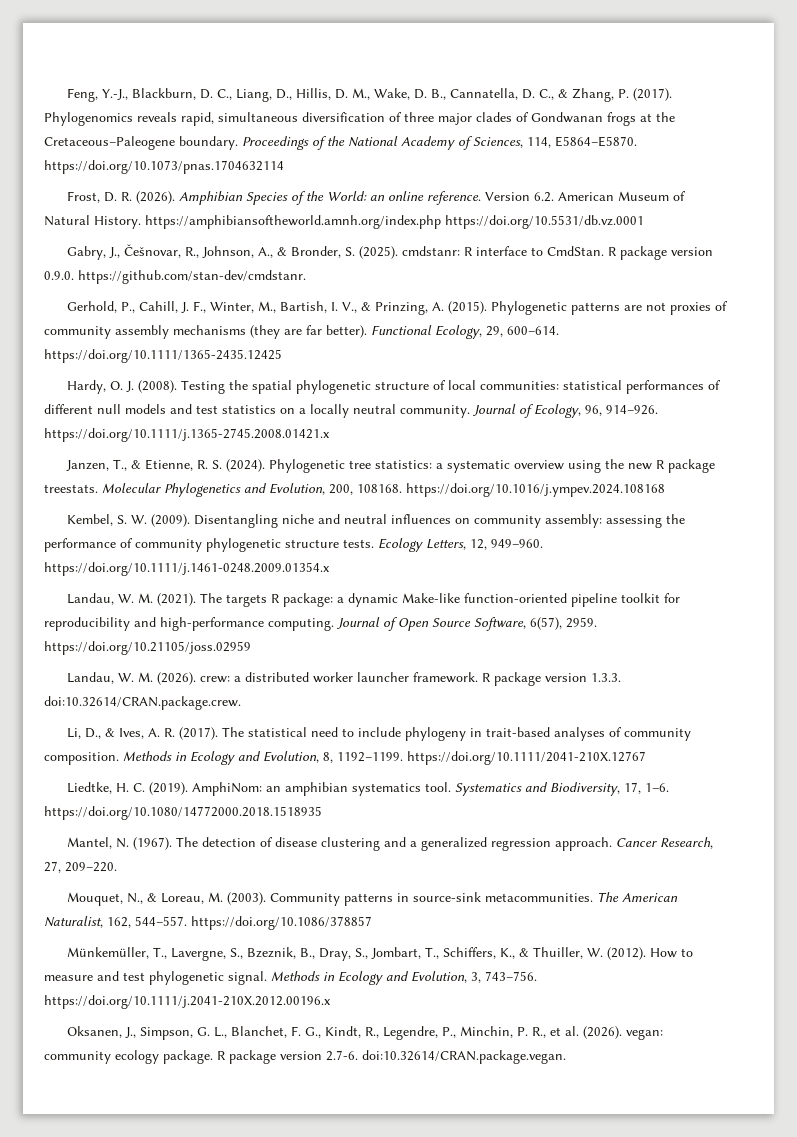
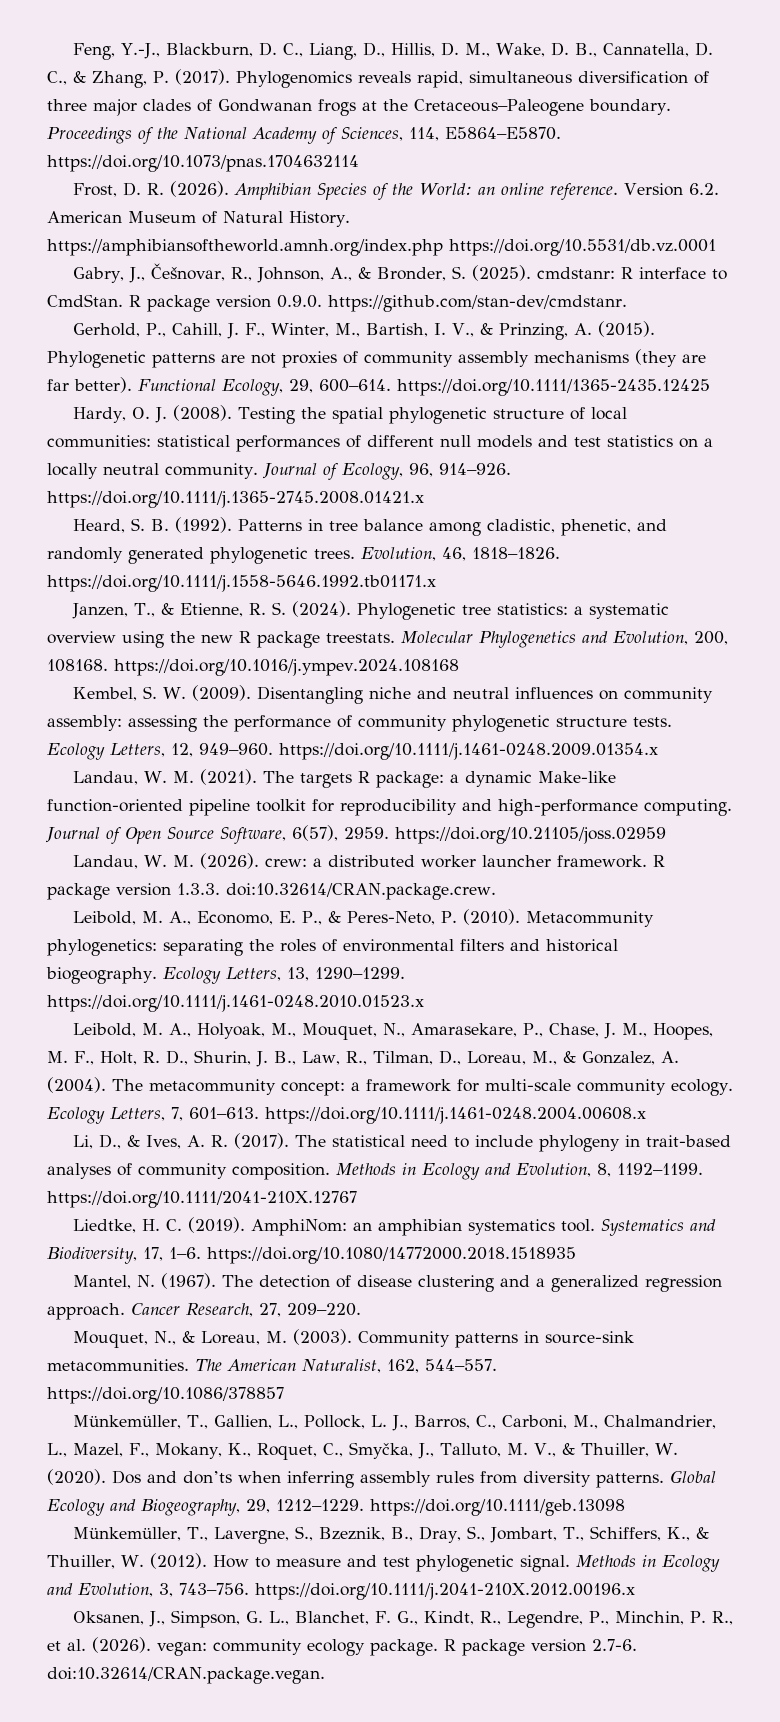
+ Heard, S. B. (1992). Patterns in tree balance among cladistic, phenetic, and randomly generated phylogenetic trees. Evolution, 46, 1818–1826. https://doi.org/10.1111/j.1558-5646.1992.tb01171.x
+ Leibold, M. A., Economo, E. P., & Peres-Neto, P. (2010). Metacommunity phylogenetics: separating the roles of environmental filters and historical biogeography. Ecology Letters, 13, 1290–1299. https://doi.org/10.1111/j.1461-0248.2010.01523.x
+ Leibold, M. A., Holyoak, M., Mouquet, N., Amarasekare, P., Chase, J. M., Hoopes, M. F., Holt, R. D., Shurin, J. B., Law, R., Tilman, D., Loreau, M., & Gonzalez, A. (2004). The metacommunity concept: a framework for multi-scale community ecology. Ecology Letters, 7, 601–613. https://doi.org/10.1111/j.1461-0248.2004.00608.x
+ Münkemüller, T., Gallien, L., Pollock, L. J., Barros, C., Carboni, M., Chalmandrier, L., Mazel, F., Mokany, K., Roquet, C., Smyčka, J., Talluto, M. V., & Thuiller, W. (2020). Dos and don’ts when inferring assembly rules from diversity patterns. Global Ecology and Biogeography, 29, 1212–1229. https://doi.org/10.1111/geb.13098

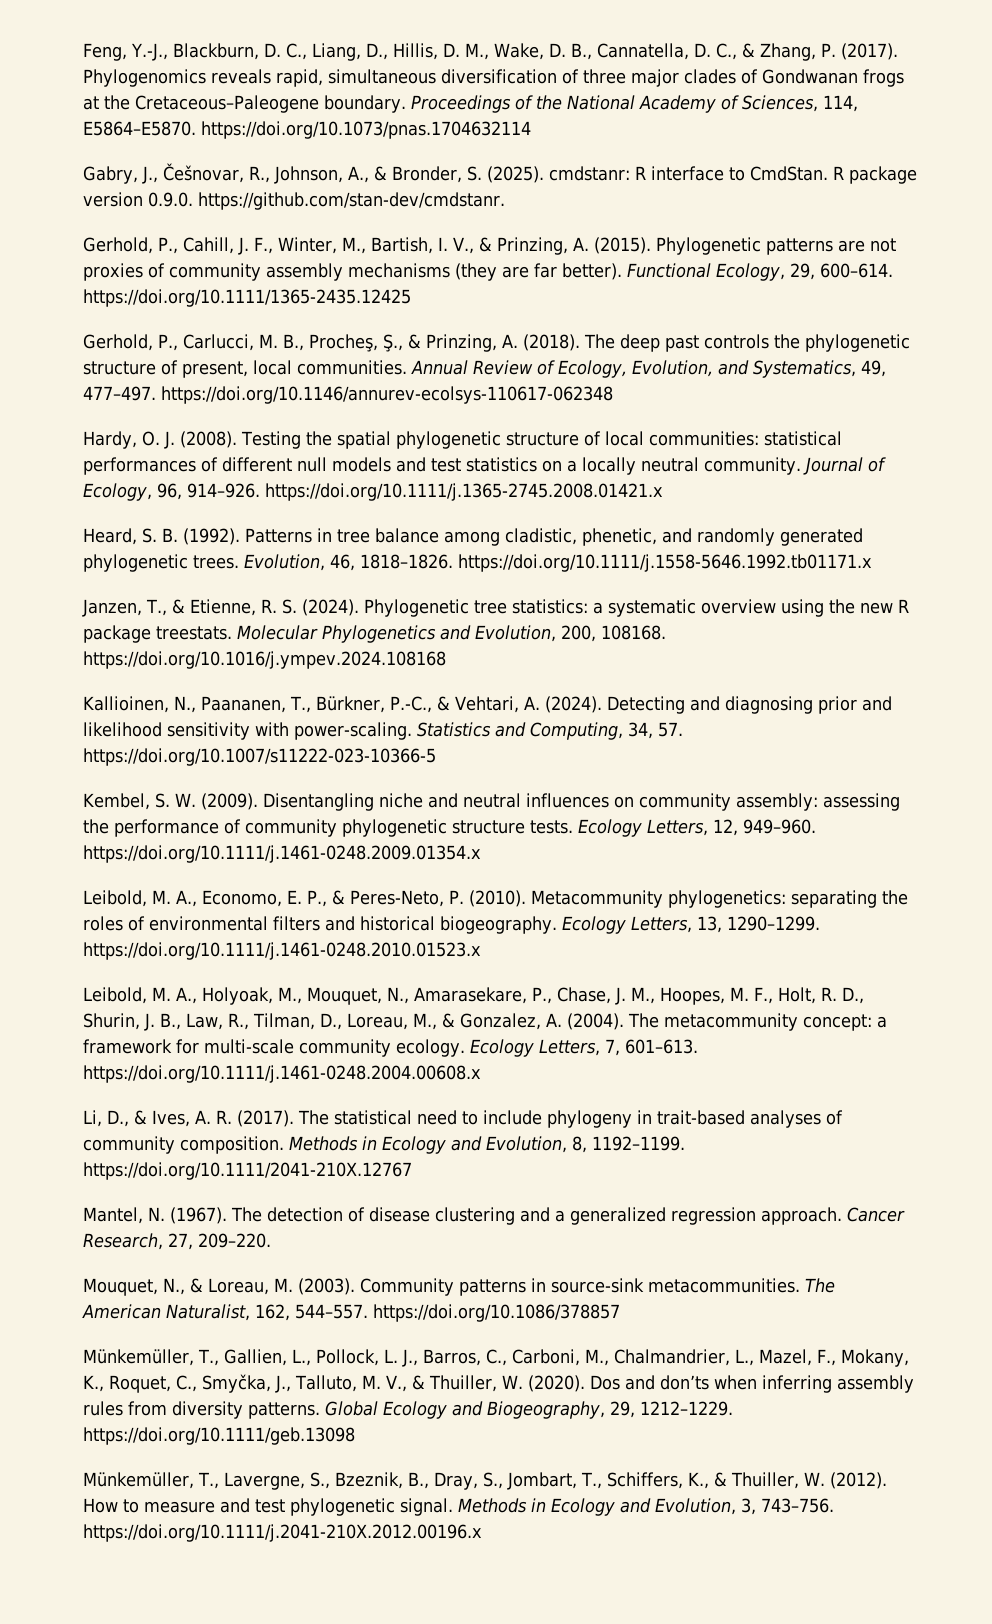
- Frost, D. R. (2026). Amphibian Species of the World: an online reference. Version 6.2. American Museum of Natural History. https://amphibiansoftheworld.amnh.org/index.php https://doi.org/10.5531/db.vz.0001
+ Gerhold, P., Carlucci, M. B., Procheş, Ş., & Prinzing, A. (2018). The deep past controls the phylogenetic structure of present, local communities. Annual Review of Ecology, Evolution, and Systematics, 49, 477–497. https://doi.org/10.1146/annurev-ecolsys-110617-062348
+ Kallioinen, N., Paananen, T., Bürkner, P.-C., & Vehtari, A. (2024). Detecting and diagnosing prior and likelihood sensitivity with power-scaling. Statistics and Computing, 34, 57. https://doi.org/10.1007/s11222-023-10366-5
- Landau, W. M. (2021). The targets R package: a dynamic Make-like function-oriented pipeline toolkit for reproducibility and high-performance computing. Journal of Open Source Software, 6(57), 2959. https://doi.org/10.21105/joss.02959
- Landau, W. M. (2026). crew: a distributed worker launcher framework. R package version 1.3.3. doi:10.32614/CRAN.package.crew.
- Liedtke, H. C. (2019). AmphiNom: an amphibian systematics tool. Systematics and Biodiversity, 17, 1–6. https://doi.org/10.1080/14772000.2018.1518935
- Oksanen, J., Simpson, G. L., Blanchet, F. G., Kindt, R., Legendre, P., Minchin, P. R., et al. (2026). vegan: community ecology package. R package version 2.7-6. doi:10.32614/CRAN.package.vegan.

